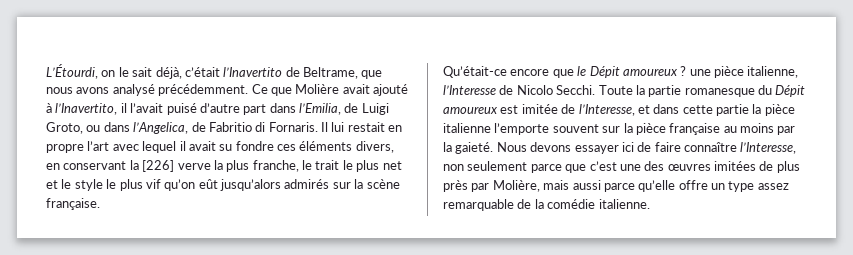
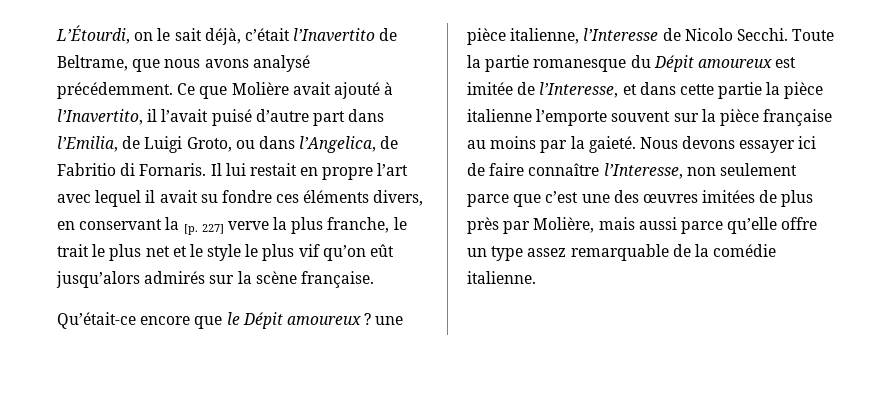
- Il lui restait en propre l’art avec lequel il avait su fondre ces éléments divers, en conservant la [226] verve la plus franche, le trait le plus net et le style le plus vif qu’on eût jusqu’alors admirés sur la scène française.
+ Il lui restait en propre l’art avec lequel il avait su fondre ces éléments divers, en conservant la [p. 227] verve la plus franche, le trait le plus net et le style le plus vif qu’on eût jusqu’alors admirés sur la scène française.

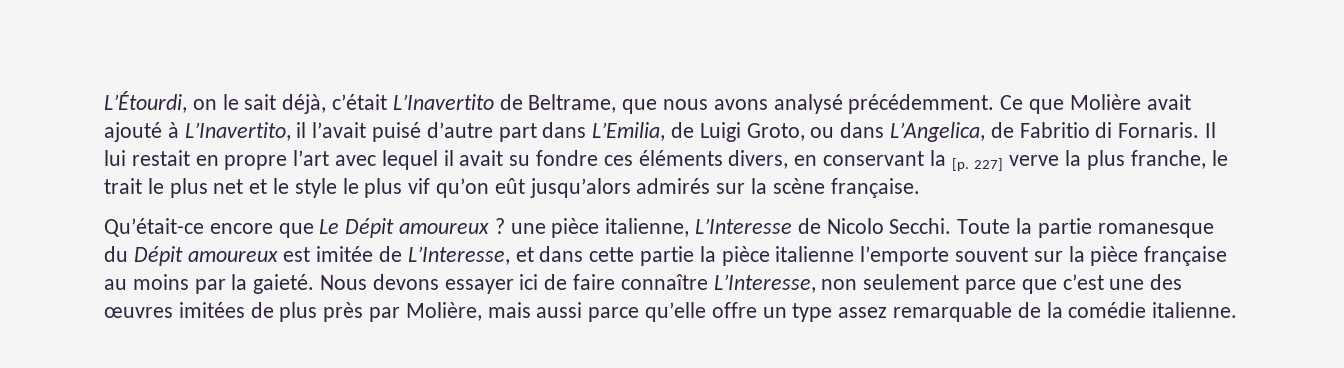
- L’Étourdi, on le sait déjà, c’était l’Inavertito de Beltrame, que nous avons analysé précédemment.
+ L’Étourdi, on le sait déjà, c’était L’Inavertito de Beltrame, que nous avons analysé précédemment.
- Ce que Molière avait ajouté à l’Inavertito, il l’avait puisé d’autre part dans l’Emilia, de Luigi Groto, ou dans l’Angelica, de Fabritio di Fornaris.
+ Ce que Molière avait ajouté à L’Inavertito, il l’avait puisé d’autre part dans L’Emilia, de Luigi Groto, ou dans L’Angelica, de Fabritio di Fornaris.
- Qu’était-ce encore que le Dépit amoureux ? une pièce italienne, l’Interesse de Nicolo Secchi.
+ Qu’était-ce encore que Le Dépit amoureux ? une pièce italienne, L’Interesse de Nicolo Secchi.
- Toute la partie romanesque du Dépit amoureux est imitée de l’Interesse, et dans cette partie la pièce italienne l’emporte souvent sur la pièce française au moins par la gaieté.
+ Toute la partie romanesque du Dépit amoureux est imitée de L’Interesse, et dans cette partie la pièce italienne l’emporte souvent sur la pièce française au moins par la gaieté.
- Nous devons essayer ici de faire connaître l’Interesse, non seulement parce que c’est une des œuvres imitées de plus près par Molière, mais aussi parce qu’elle offre un type assez remarquable de la comédie italienne.
+ Nous devons essayer ici de faire connaître L’Interesse, non seulement parce que c’est une des œuvres imitées de plus près par Molière, mais aussi parce qu’elle offre un type assez remarquable de la comédie italienne.

